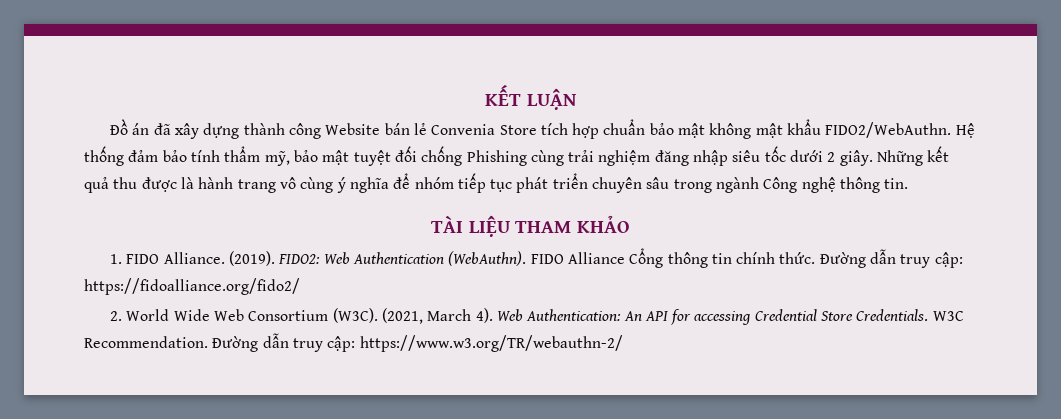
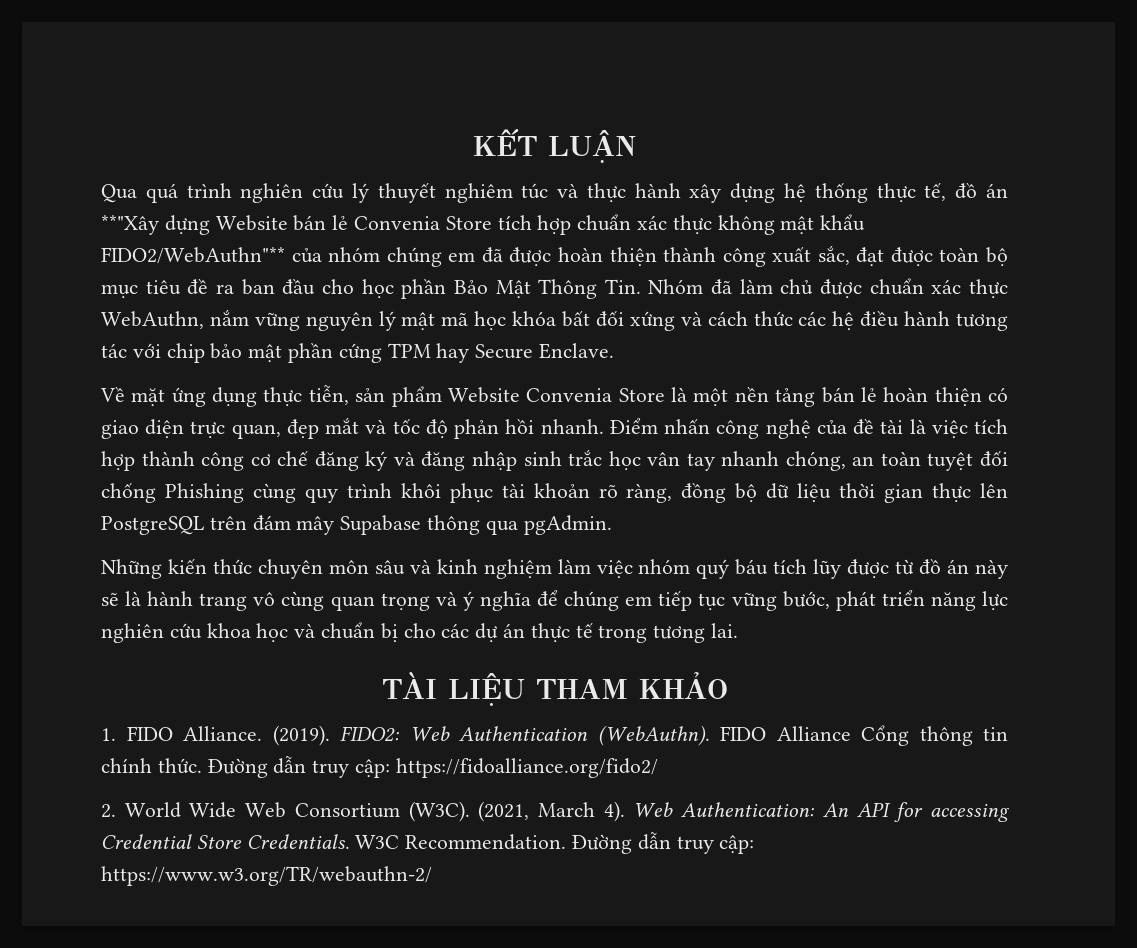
- Đồ án đã xây dựng thành công Website bán lẻ Convenia Store tích hợp chuẩn bảo mật không mật khẩu FIDO2/WebAuthn. Hệ thống đảm bảo tính thẩm mỹ, bảo mật tuyệt đối chống Phishing cùng trải nghiệm đăng nhập siêu tốc dưới 2 giây. Những kết quả thu được là hành trang vô cùng ý nghĩa để nhóm tiếp tục phát triển chuyên sâu trong ngành Công nghệ thông tin.
+ Qua quá trình nghiên cứu lý thuyết nghiêm túc và thực hành xây dựng hệ thống thực tế, đồ án **"Xây dựng Website bán lẻ Convenia Store tích hợp chuẩn xác thực không mật khẩu FIDO2/WebAuthn"** của nhóm chúng em đã được hoàn thiện thành công xuất sắc, đạt được toàn bộ mục tiêu đề ra ban đầu cho học phần Bảo Mật Thông Tin. Nhóm đã làm chủ được chuẩn xác thực WebAuthn, nắm vững nguyên lý mật mã học khóa bất đối xứng và cách thức các hệ điều hành tương tác với chip bảo mật phần cứng TPM hay Secure Enclave.
+ Về mặt ứng dụng thực tiễn, sản phẩm Website Convenia Store là một nền tảng bán lẻ hoàn thiện có giao diện trực quan, đẹp mắt và tốc độ phản hồi nhanh. Điểm nhấn công nghệ của đề tài là việc tích hợp thành công cơ chế đăng ký và đăng nhập sinh trắc học vân tay nhanh chóng, an toàn tuyệt đối chống Phishing cùng quy trình khôi phục tài khoản rõ ràng, đồng bộ dữ liệu thời gian thực lên PostgreSQL trên đám mây Supabase thông qua pgAdmin.
+ Những kiến thức chuyên môn sâu và kinh nghiệm làm việc nhóm quý báu tích lũy được từ đồ án này sẽ là hành trang vô cùng quan trọng và ý nghĩa để chúng em tiếp tục vững bước, phát triển năng lực nghiên cứu khoa học và chuẩn bị cho các dự án thực tế trong tương lai.

